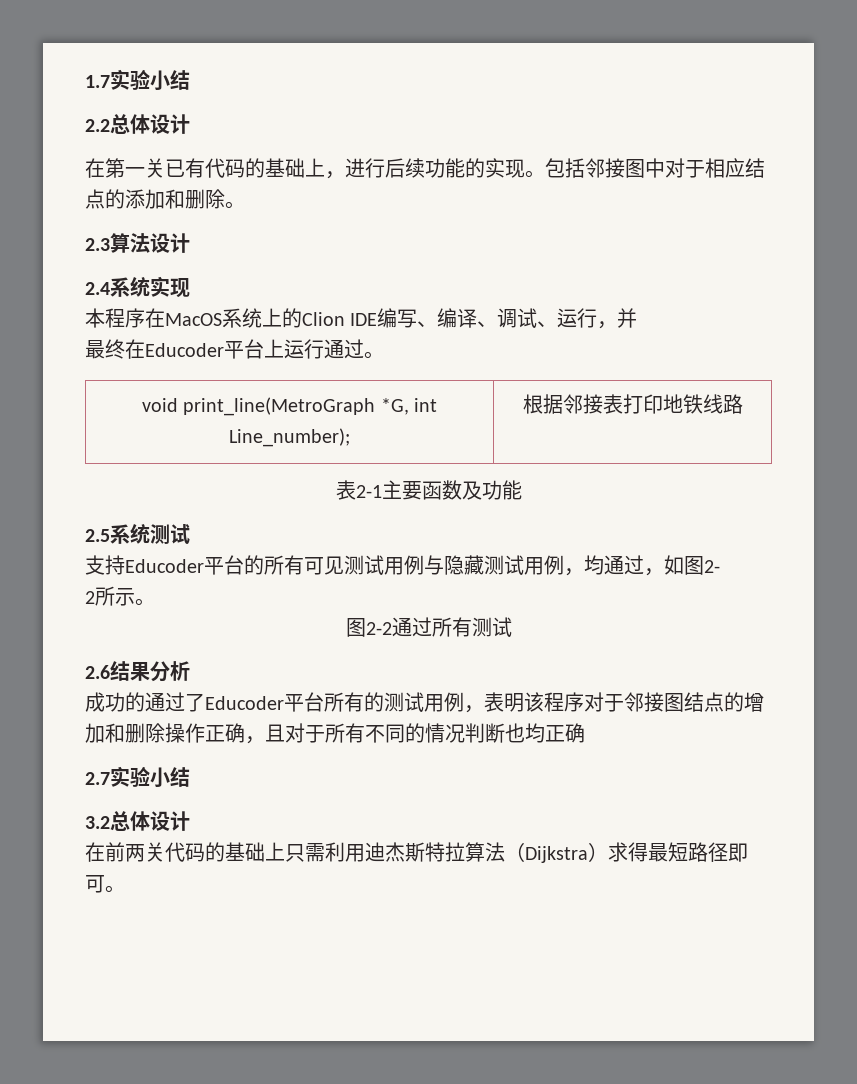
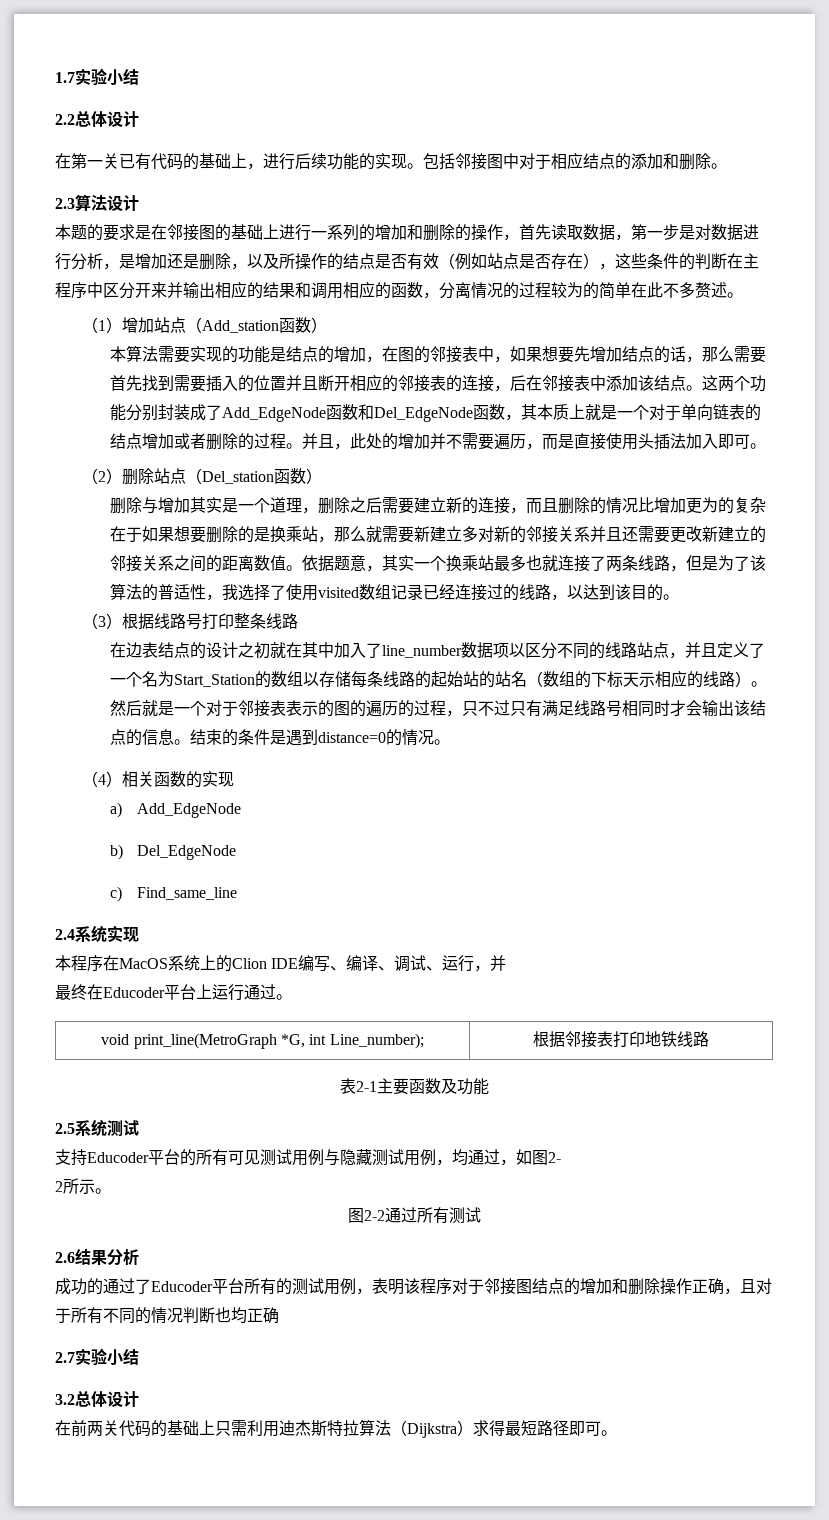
+ 本题的要求是在邻接图的基础上进行一系列的增加和删除的操作，首先读取数据，第一步是对数据进行分析，是增加还是删除，以及所操作的结点是否有效（例如站点是否存在），这些条件的判断在主程序中区分开来并输出相应的结果和调用相应的函数，分离情况的过程较为的简单在此不多赘述。
+ （1）增加站点（Add_station函数）
+ 本算法需要实现的功能是结点的增加，在图的邻接表中，如果想要先增加结点的话，那么需要首先找到需要插入的位置并且断开相应的邻接表的连接，后在邻接表中添加该结点。这两个功能分别封装成了Add_EdgeNode函数和Del_EdgeNode函数，其本质上就是一个对于单向链表的结点增加或者删除的过程。并且，此处的增加并不需要遍历，而是直接使用头插法加入即可。
+ （2）删除站点（Del_station函数）
+ 删除与增加其实是一个道理，删除之后需要建立新的连接，而且删除的情况比增加更为的复杂在于如果想要删除的是换乘站，那么就需要新建立多对新的邻接关系并且还需要更改新建立的邻接关系之间的距离数值。依据题意，其实一个换乘站最多也就连接了两条线路，但是为了该算法的普适性，我选择了使用visited数组记录已经连接过的线路，以达到该目的。
+ （3）根据线路号打印整条线路
+ 在边表结点的设计之初就在其中加入了line_number数据项以区分不同的线路站点，并且定义了一个名为Start_Station的数组以存储每条线路的起始站的站名（数组的下标天示相应的线路）。然后就是一个对于邻接表表示的图的遍历的过程，只不过只有满足线路号相同时才会输出该结点的信息。结束的条件是遇到distance=0的情况。
+ （4）相关函数的实现
+ a) Add_EdgeNode
+ b) Del_EdgeNode
+ c) Find_same_line

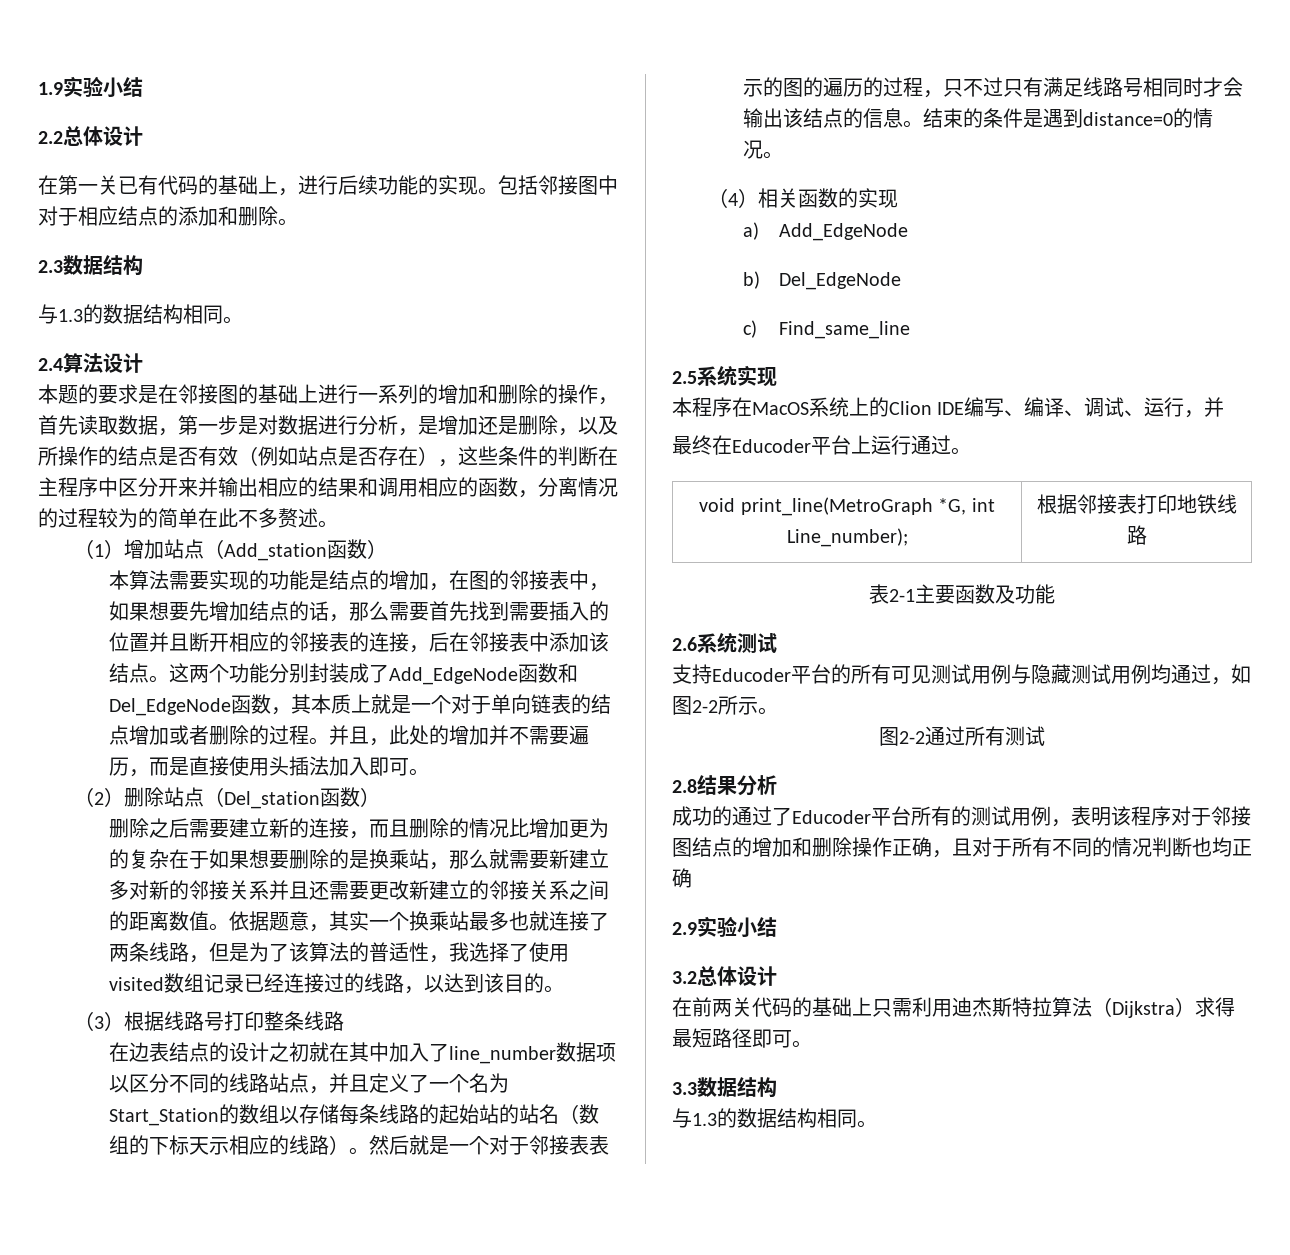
- 1.7实验小结
+ 1.9实验小结
- 2.3算法设计
+ 2.3数据结构
+ 与1.3的数据结构相同。
+ 2.4算法设计
- 删除与增加其实是一个道理，删除之后需要建立新的连接，而且删除的情况比增加更为的复杂在于如果想要删除的是换乘站，那么就需要新建立多对新的邻接关系并且还需要更改新建立的邻接关系之间的距离数值。
+ 删除之后需要建立新的连接，而且删除的情况比增加更为的复杂在于如果想要删除的是换乘站，那么就需要新建立多对新的邻接关系并且还需要更改新建立的邻接关系之间的距离数值。
- 2.4系统实现
+ 2.5系统实现
- 2.5系统测试
+ 2.6系统测试
- 支持Educoder平台的所有可见测试用例与隐藏测试用例，均通过，如图2-
- 2所示。
+ 支持Educoder平台的所有可见测试用例与隐藏测试用例均通过，如图2-2所示。
- 2.6结果分析
+ 2.8结果分析
- 2.7实验小结
+ 2.9实验小结
+ 3.3数据结构
+ 与1.3的数据结构相同。

